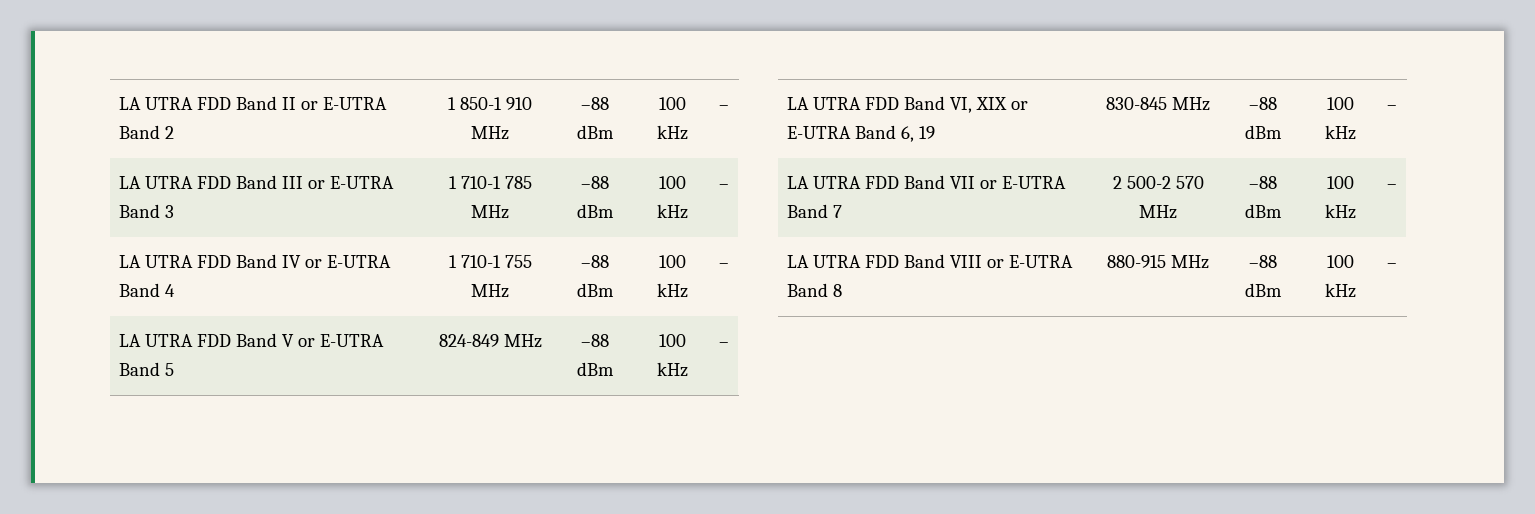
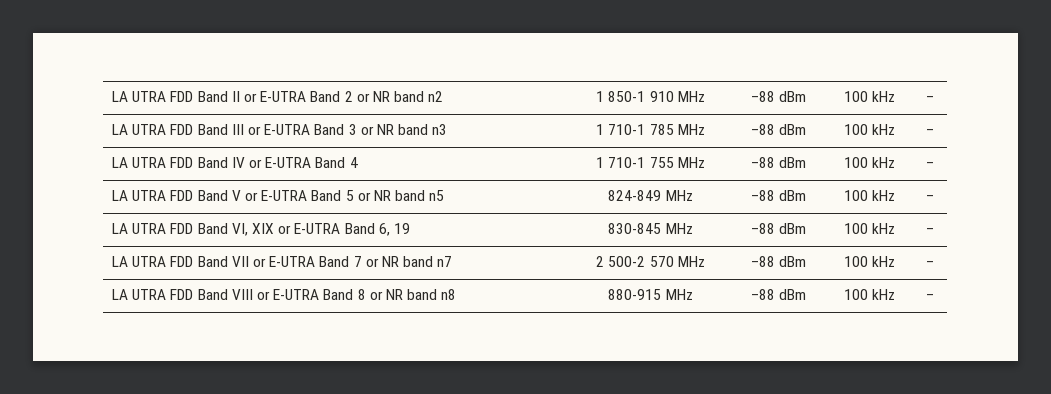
- LA UTRA FDD Band II or E-UTRA Band 2 | 1 850-1 910 MHz | –88 dBm | 100 kHz | –
+ LA UTRA FDD Band II or E-UTRA Band 2 or NR band n2 | 1 850-1 910 MHz | –88 dBm | 100 kHz | –
- LA UTRA FDD Band III or E-UTRA Band 3 | 1 710-1 785 MHz | –88 dBm | 100 kHz | –
+ LA UTRA FDD Band III or E-UTRA Band 3 or NR band n3 | 1 710-1 785 MHz | –88 dBm | 100 kHz | –
- LA UTRA FDD Band V or E-UTRA Band 5 | 824-849 MHz | –88 dBm | 100 kHz | –
+ LA UTRA FDD Band V or E-UTRA Band 5 or NR band n5 | 824-849 MHz | –88 dBm | 100 kHz | –
- LA UTRA FDD Band VII or E-UTRA Band 7 | 2 500-2 570 MHz | –88 dBm | 100 kHz | –
+ LA UTRA FDD Band VII or E-UTRA Band 7 or NR band n7 | 2 500-2 570 MHz | –88 dBm | 100 kHz | –
- LA UTRA FDD Band VIII or E-UTRA Band 8 | 880-915 MHz | –88 dBm | 100 kHz | –
+ LA UTRA FDD Band VIII or E-UTRA Band 8 or NR band n8 | 880-915 MHz | –88 dBm | 100 kHz | –

